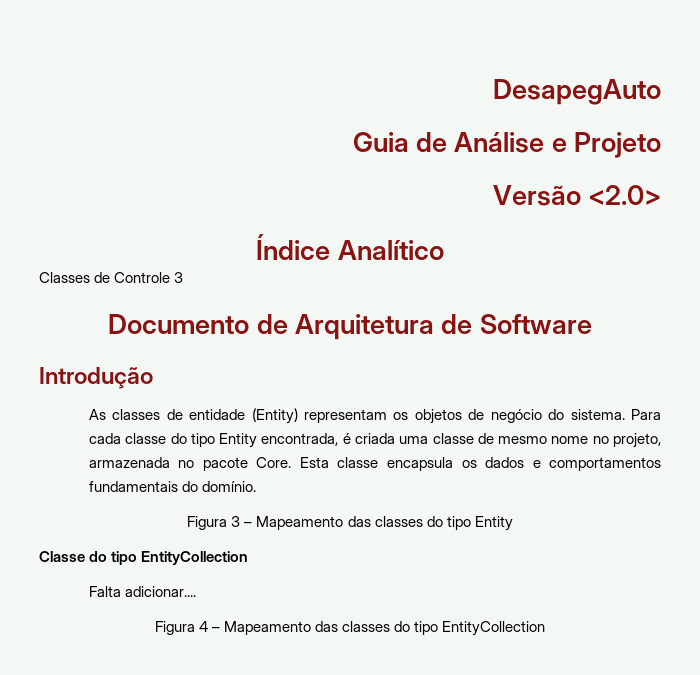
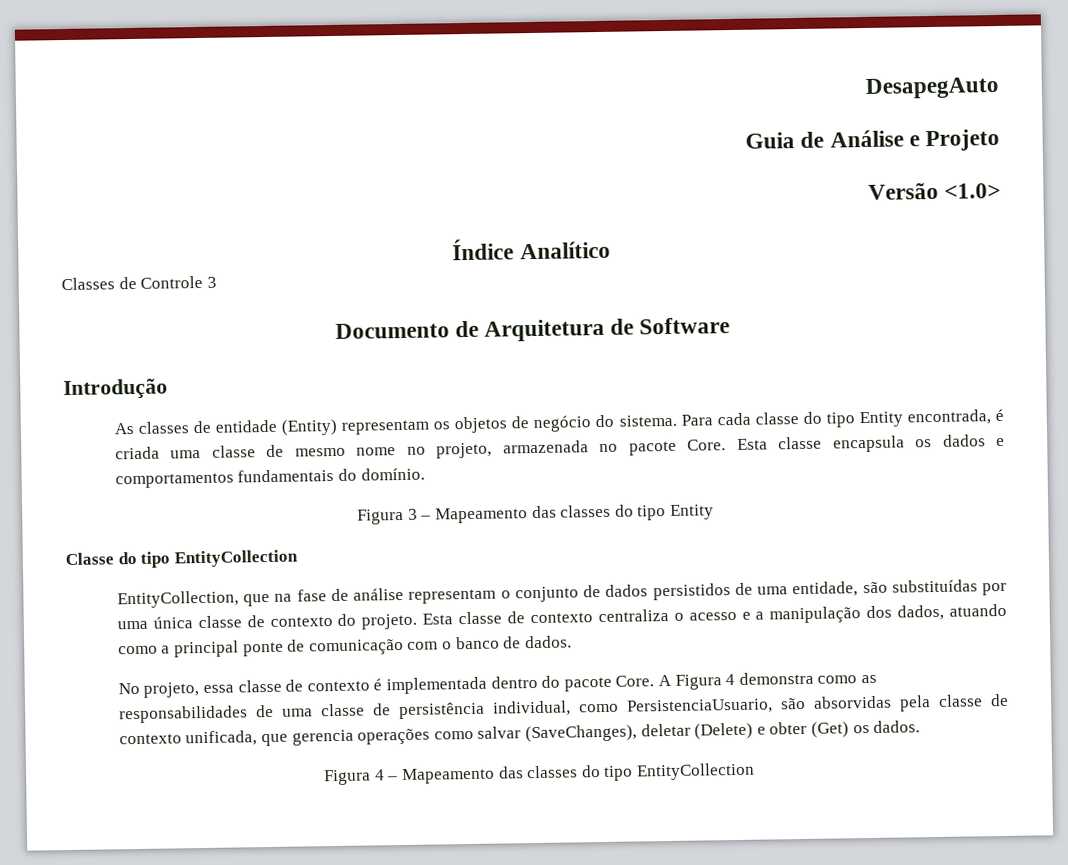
- Versão <2.0>
+ Versão <1.0>
- Falta adicionar....
+ EntityCollection, que na fase de análise representam o conjunto de dados persistidos de uma entidade, são substituídas por uma única classe de contexto do projeto. Esta classe de contexto centraliza o acesso e a manipulação dos dados, atuando como a principal ponte de comunicação com o banco de dados.
+ No projeto, essa classe de contexto é implementada dentro do pacote Core. A Figura 4 demonstra como as responsabilidades de uma classe de persistência individual, como PersistenciaUsuario, são absorvidas pela classe de contexto unificada, que gerencia operações como salvar (SaveChanges), deletar (Delete) e obter (Get) os dados.

